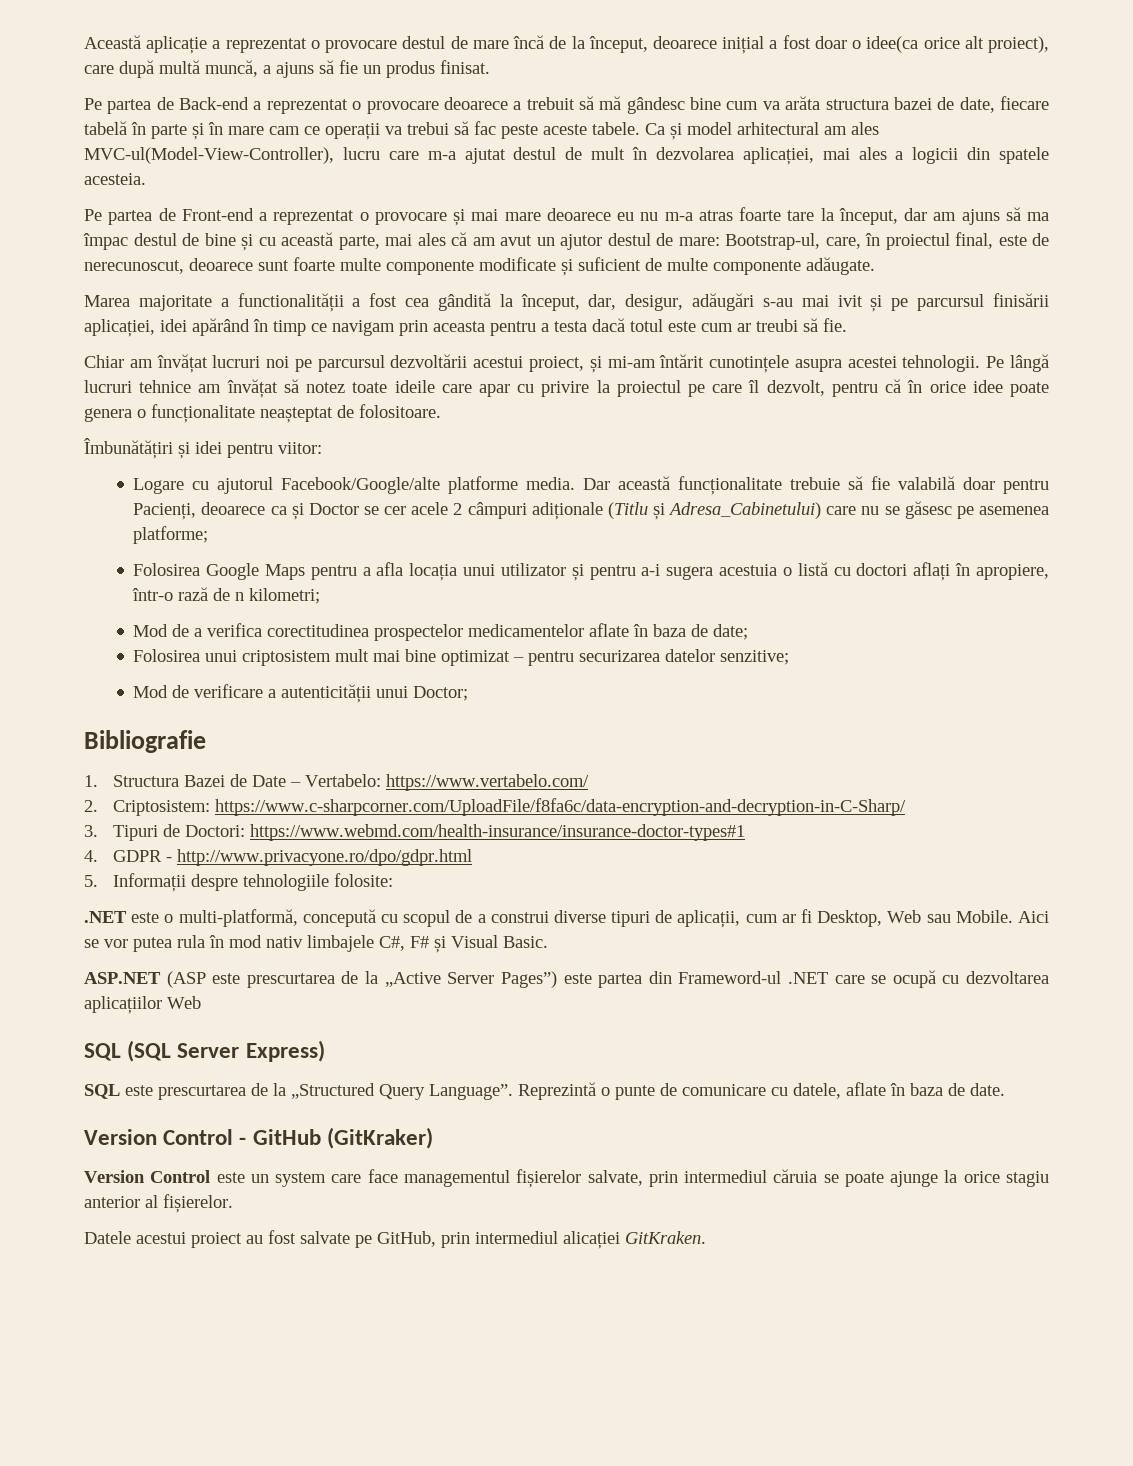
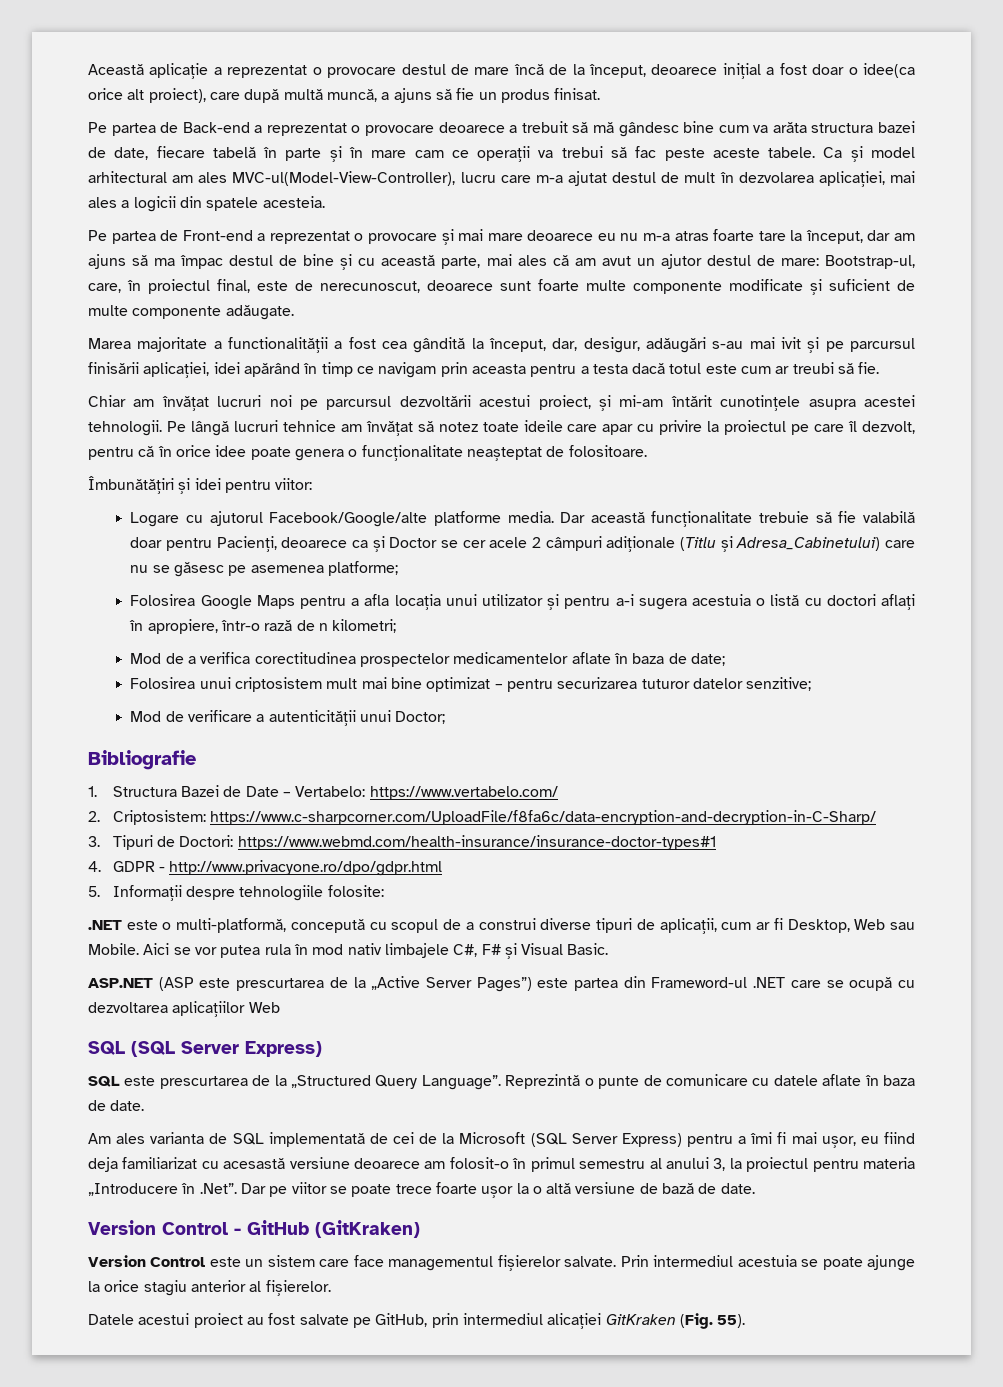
- Folosirea unui criptosistem mult mai bine optimizat – pentru securizarea datelor senzitive;
+ Folosirea unui criptosistem mult mai bine optimizat – pentru securizarea tuturor datelor senzitive;
- Reprezintă o punte de comunicare cu datele, aflate în baza de date.
+ Reprezintă o punte de comunicare cu datele aflate în baza de date.
+ Am ales varianta de SQL implementată de cei de la Microsoft (SQL Server Express) pentru a îmi fi mai ușor, eu fiind deja familiarizat cu acesastă versiune deoarece am folosit-o în primul semestru al anului 3, la proiectul pentru materia „Introducere în .Net”. Dar pe viitor se poate trece foarte ușor la o altă versiune de bază de date.
- Version Control - GitHub (GitKraker)
+ Version Control - GitHub (GitKraken)
- Version Control este un system care face managementul fișierelor salvate, prin intermediul căruia se poate ajunge la orice stagiu anterior al fișierelor.
+ Version Control este un sistem care face managementul fișierelor salvate. Prin intermediul acestuia se poate ajunge la orice stagiu anterior al fișierelor.
- Datele acestui proiect au fost salvate pe GitHub, prin intermediul alicației GitKraken.
+ Datele acestui proiect au fost salvate pe GitHub, prin intermediul alicației GitKraken (Fig. 55).

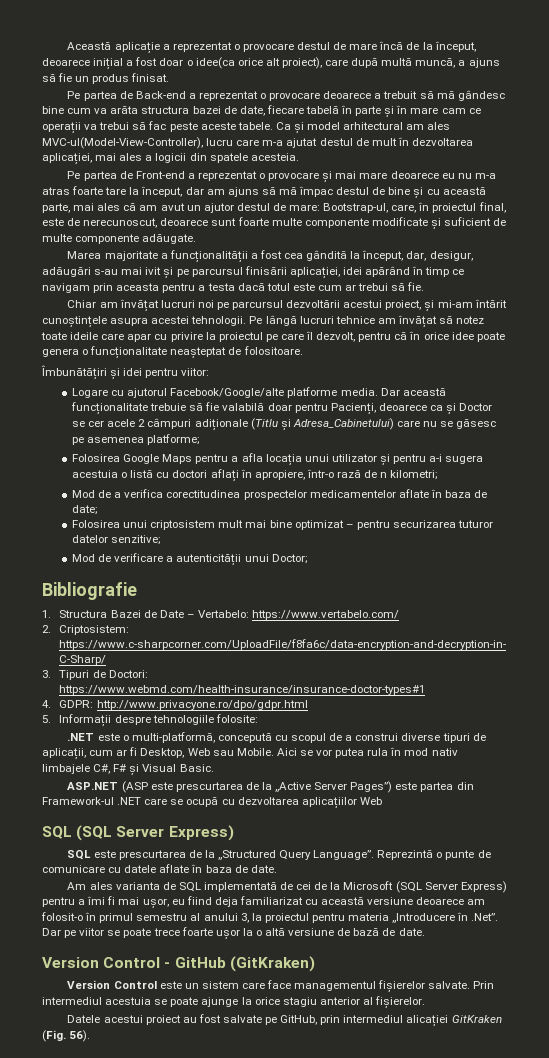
- Ca și model arhitectural am ales MVC-ul(Model-View-Controller), lucru care m-a ajutat destul de mult în dezvolarea aplicației, mai ales a logicii din spatele acesteia.
+ Ca și model arhitectural am ales MVC-ul(Model-View-Controller), lucru care m-a ajutat destul de mult în dezvoltarea aplicației, mai ales a logicii din spatele acesteia.
- Pe partea de Front-end a reprezentat o provocare și mai mare deoarece eu nu m-a atras foarte tare la început, dar am ajuns să ma împac destul de bine și cu această parte, mai ales că am avut un ajutor destul de mare:
+ Pe partea de Front-end a reprezentat o provocare și mai mare deoarece eu nu m-a atras foarte tare la început, dar am ajuns să mă împac destul de bine și cu această parte, mai ales că am avut un ajutor destul de mare:
- Marea majoritate a functionalității a fost cea gândită la început, dar, desigur, adăugări s-au mai ivit și pe parcursul finisării aplicației, idei apărând în timp ce navigam prin aceasta pentru a testa dacă totul este cum ar treubi să fie.
+ Marea majoritate a funcționalității a fost cea gândită la început, dar, desigur, adăugări s-au mai ivit și pe parcursul finisării aplicației, idei apărând în timp ce navigam prin aceasta pentru a testa dacă totul este cum ar trebui să fie.
- Chiar am învățat lucruri noi pe parcursul dezvoltării acestui proiect, și mi-am întărit cunotințele asupra acestei tehnologii.
+ Chiar am învățat lucruri noi pe parcursul dezvoltării acestui proiect, și mi-am întărit cunoștințele asupra acestei tehnologii.
- 4. GDPR - http://www.privacyone.ro/dpo/gdpr.html
+ 4. GDPR: http://www.privacyone.ro/dpo/gdpr.html
- ASP.NET (ASP este prescurtarea de la „Active Server Pages”) este partea din Frameword-ul .NET care se ocupă cu dezvoltarea aplicațiilor Web
+ ASP.NET (ASP este prescurtarea de la „Active Server Pages”) este partea din Framework-ul .NET care se ocupă cu dezvoltarea aplicațiilor Web
- Am ales varianta de SQL implementată de cei de la Microsoft (SQL Server Express) pentru a îmi fi mai ușor, eu fiind deja familiarizat cu acesastă versiune deoarece am folosit-o în primul semestru al anului 3, la proiectul pentru materia „Introducere în .Net”. Dar pe viitor se poate trece foarte ușor la o altă versiune de bază de date.
+ Am ales varianta de SQL implementată de cei de la Microsoft (SQL Server Express) pentru a îmi fi mai ușor, eu fiind deja familiarizat cu această versiune deoarece am folosit-o în primul semestru al anului 3, la proiectul pentru materia „Introducere în .Net”. Dar pe viitor se poate trece foarte ușor la o altă versiune de bază de date.
- Datele acestui proiect au fost salvate pe GitHub, prin intermediul alicației GitKraken (Fig. 55).
+ Datele acestui proiect au fost salvate pe GitHub, prin intermediul alicației GitKraken (Fig. 56).

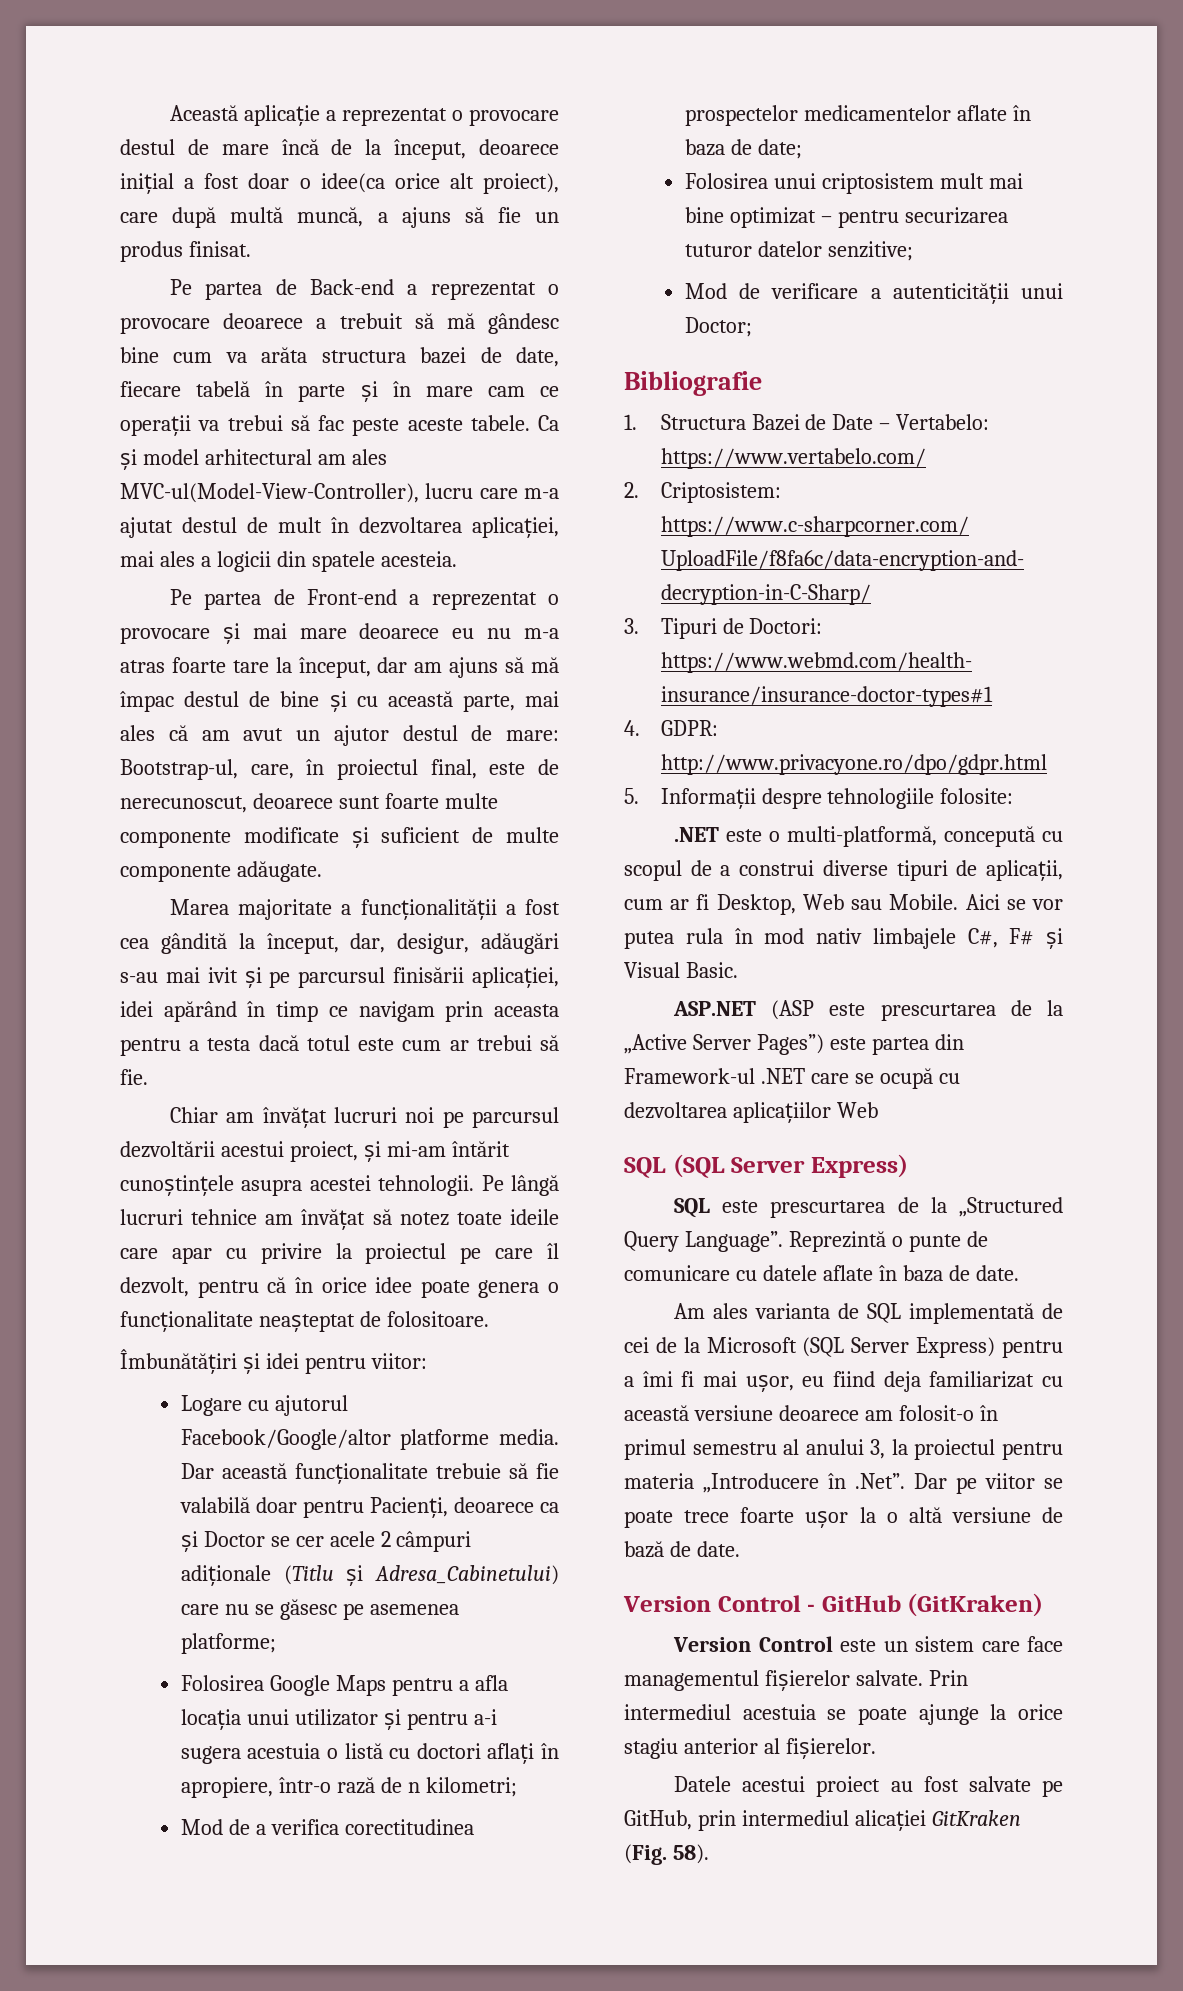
- Logare cu ajutorul Facebook/Google/alte platforme media.
+ Logare cu ajutorul Facebook/Google/altor platforme media.
- Datele acestui proiect au fost salvate pe GitHub, prin intermediul alicației GitKraken (Fig. 56).
+ Datele acestui proiect au fost salvate pe GitHub, prin intermediul alicației GitKraken (Fig. 58).

